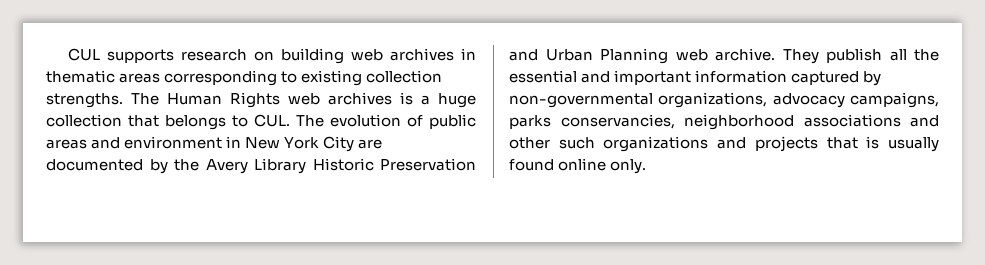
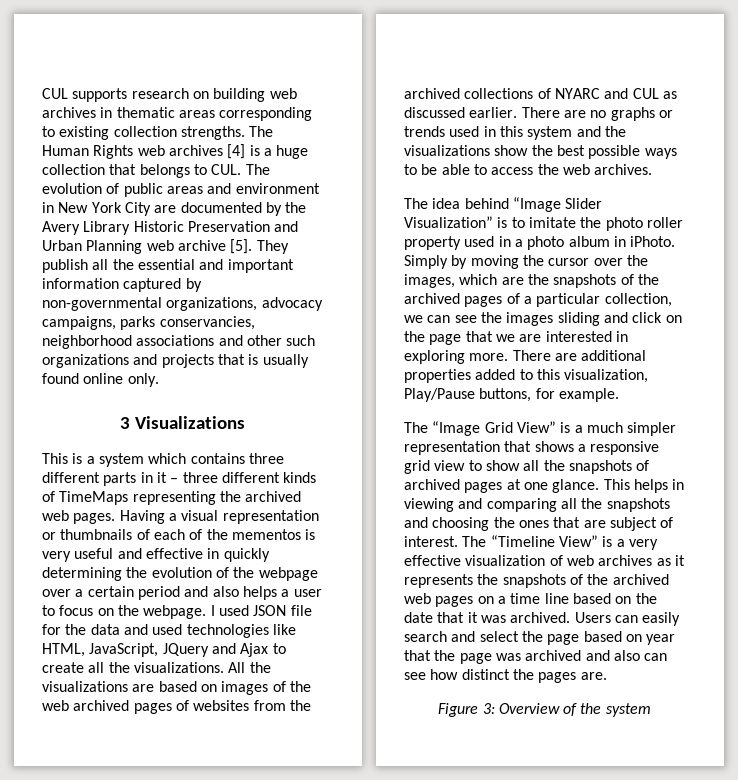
- The Human Rights web archives is a huge collection that belongs to CUL. The evolution of public areas and environment in New York City are documented by the Avery Library Historic Preservation and Urban Planning web archive.
+ The Human Rights web archives [4] is a huge collection that belongs to CUL. The evolution of public areas and environment in New York City are documented by the Avery Library Historic Preservation and Urban Planning web archive [5].
+ 3 Visualizations
+ This is a system which contains three different parts in it – three different kinds of TimeMaps representing the archived web pages. Having a visual representation or thumbnails of each of the mementos is very useful and effective in quickly determining the evolution of the webpage over a certain period and also helps a user to focus on the webpage. I used JSON file for the data and used technologies like HTML, JavaScript, JQuery and Ajax to create all the visualizations. All the visualizations are based on images of the web archived pages of websites from the archived collections of NYARC and CUL as discussed earlier. There are no graphs or trends used in this system and the visualizations show the best possible ways to be able to access the web archives.
+ The idea behind “Image Slider Visualization” is to imitate the photo roller property used in a photo album in iPhoto. Simply by moving the cursor over the images, which are the snapshots of the archived pages of a particular collection, we can see the images sliding and click on the page that we are interested in exploring more. There are additional properties added to this visualization, Play/Pause buttons, for example.
+ The “Image Grid View” is a much simpler representation that shows a responsive grid view to show all the snapshots of archived pages at one glance. This helps in viewing and comparing all the snapshots and choosing the ones that are subject of interest. The “Timeline View” is a very effective visualization of web archives as it represents the snapshots of the archived web pages on a time line based on the date that it was archived. Users can easily search and select the page based on year that the page was archived and also can see how distinct the pages are.
+ Figure 3: Overview of the system

